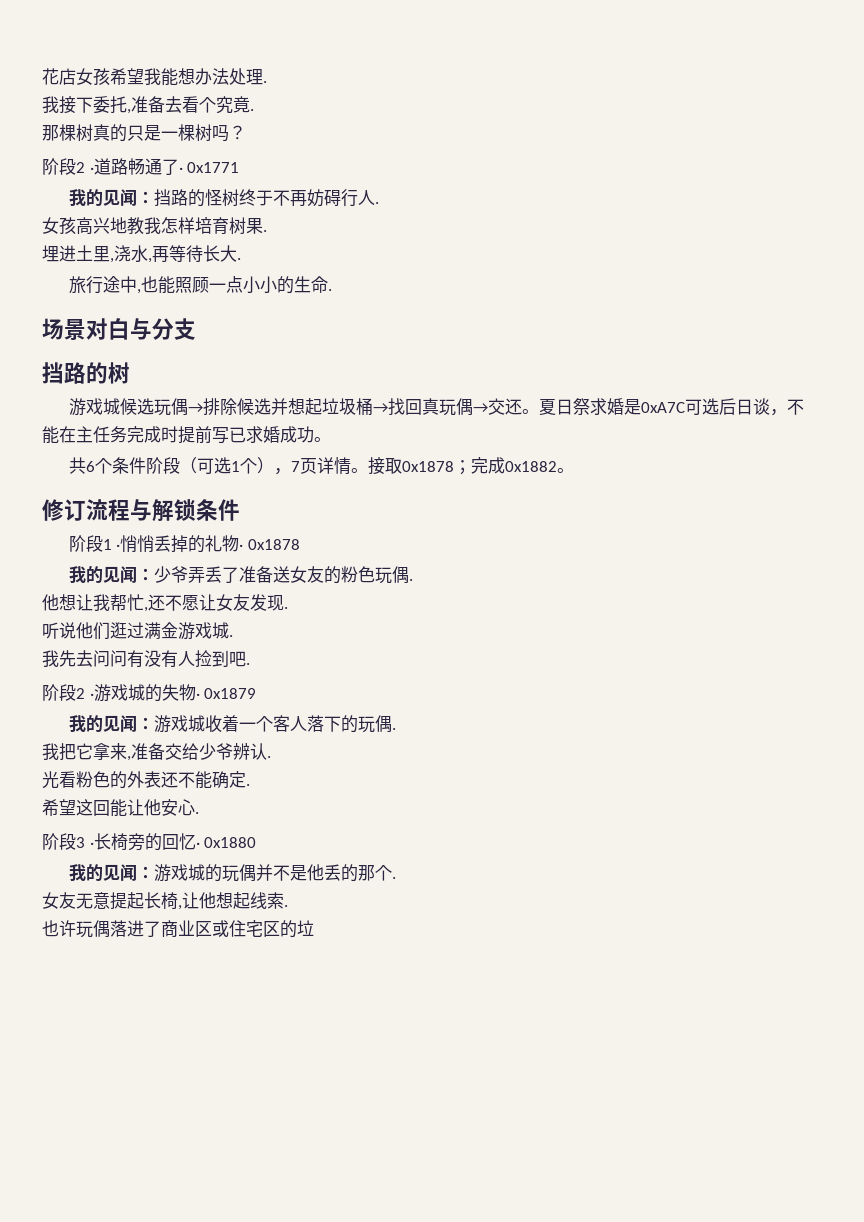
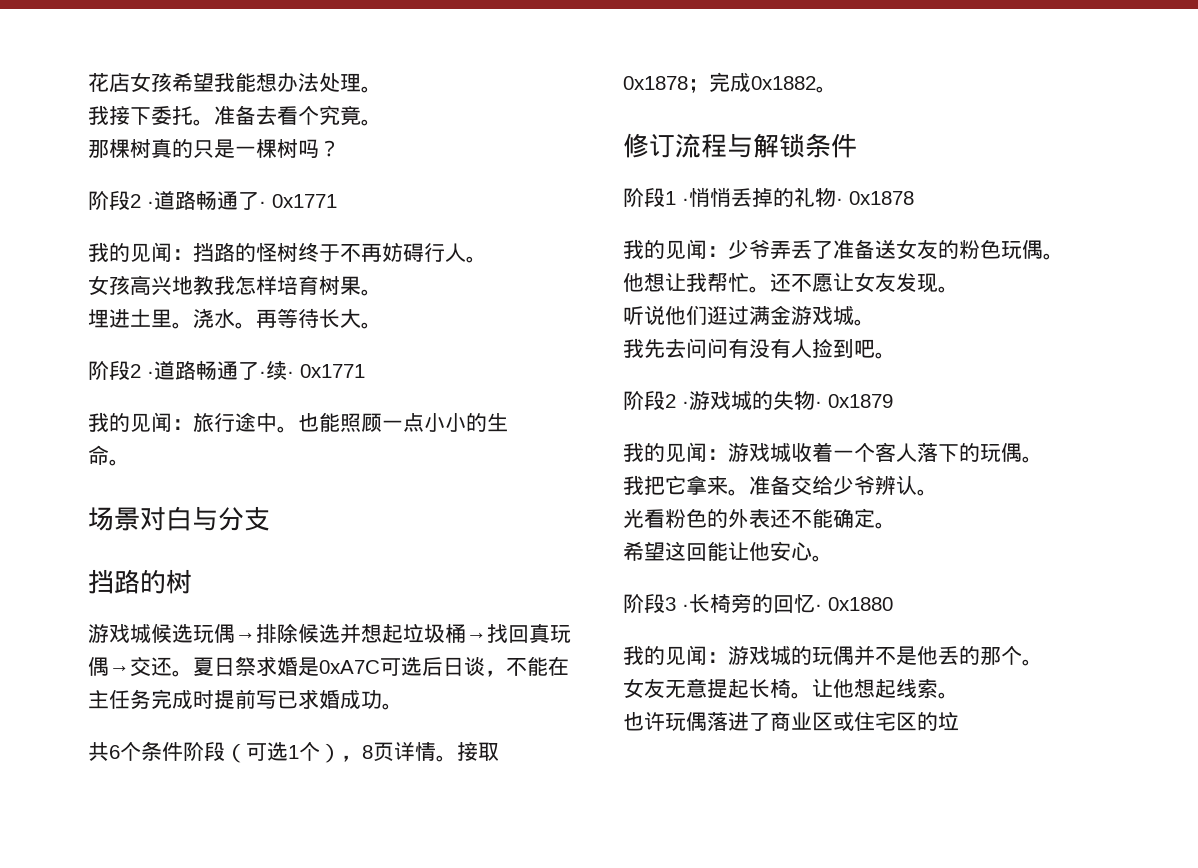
- 花店女孩希望我能想办法处理.
+ 花店女孩希望我能想办法处理。
- 我接下委托,准备去看个究竟.
+ 我接下委托。准备去看个究竟。
- 我的见闻：挡路的怪树终于不再妨碍行人.
+ 我的见闻：挡路的怪树终于不再妨碍行人。
- 女孩高兴地教我怎样培育树果.
+ 女孩高兴地教我怎样培育树果。
- 埋进土里,浇水,再等待长大.
- 旅行途中,也能照顾一点小小的生命.
+ 埋进土里。浇水。再等待长大。
+ 阶段2 ·道路畅通了·续· 0x1771
+ 我的见闻：旅行途中。也能照顾一点小小的生
+ 命。
- 共6个条件阶段（可选1个），7页详情。
+ 共6个条件阶段（可选1个），8页详情。
- 我的见闻：少爷弄丢了准备送女友的粉色玩偶.
+ 我的见闻：少爷弄丢了准备送女友的粉色玩偶。
- 他想让我帮忙,还不愿让女友发现.
+ 他想让我帮忙。还不愿让女友发现。
- 听说他们逛过满金游戏城.
+ 听说他们逛过满金游戏城。
- 我先去问问有没有人捡到吧.
+ 我先去问问有没有人捡到吧。
- 我的见闻：游戏城收着一个客人落下的玩偶.
+ 我的见闻：游戏城收着一个客人落下的玩偶。
- 我把它拿来,准备交给少爷辨认.
+ 我把它拿来。准备交给少爷辨认。
- 光看粉色的外表还不能确定.
+ 光看粉色的外表还不能确定。
- 希望这回能让他安心.
+ 希望这回能让他安心。
- 我的见闻：游戏城的玩偶并不是他丢的那个.
+ 我的见闻：游戏城的玩偶并不是他丢的那个。
- 女友无意提起长椅,让他想起线索.
+ 女友无意提起长椅。让他想起线索。

